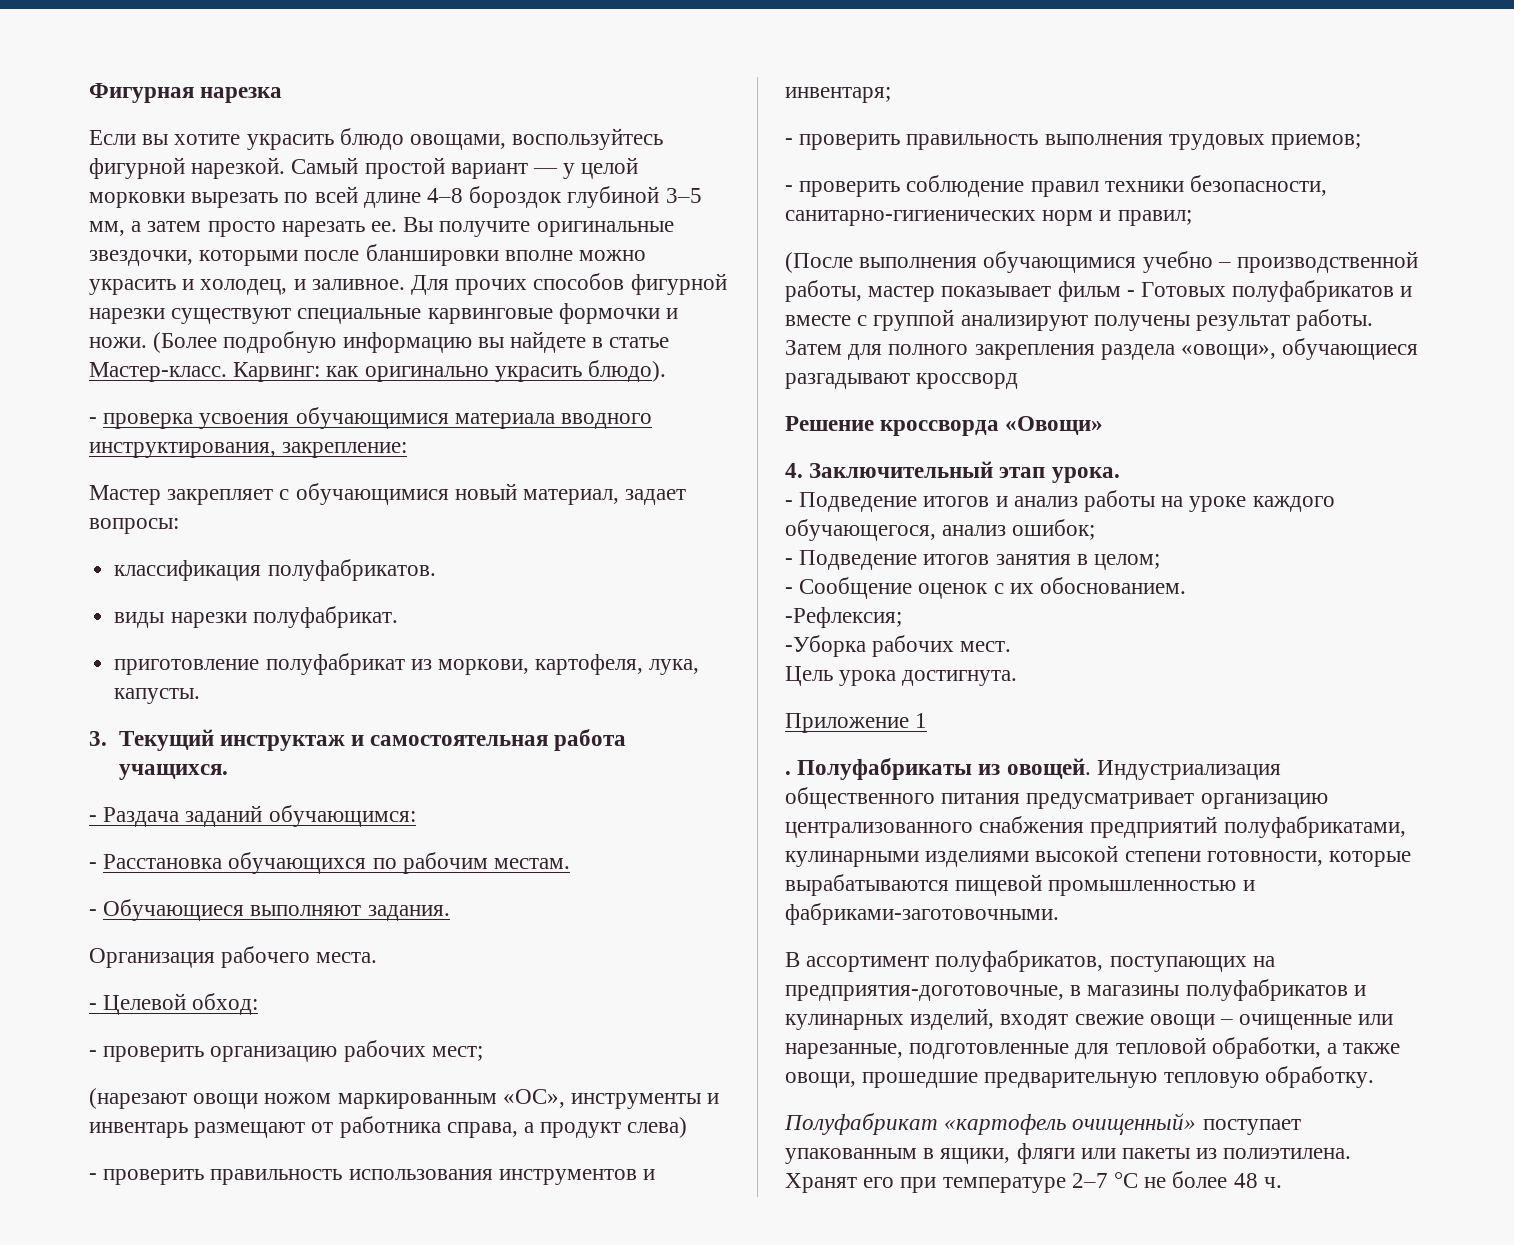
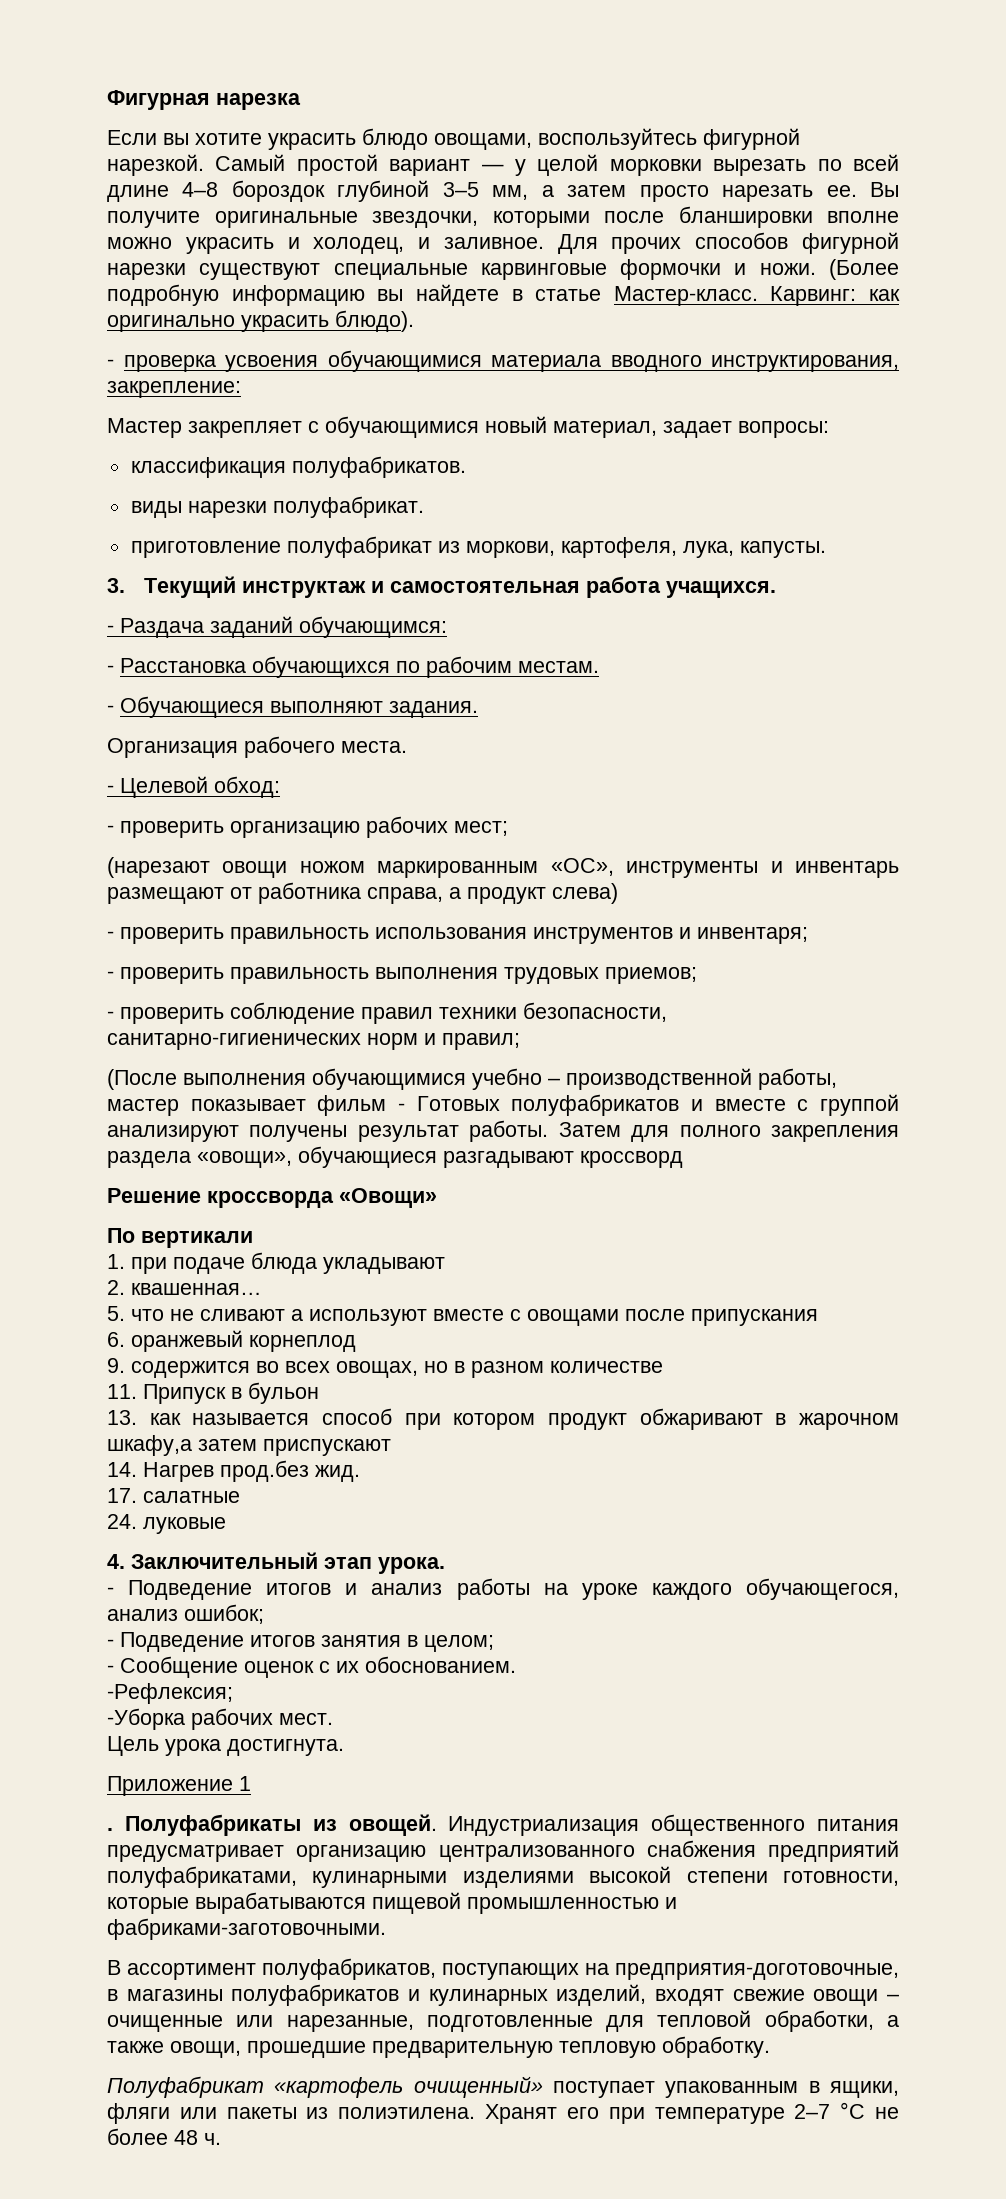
+ По вертикали
+ 1. при подаче блюда укладывают
+ 2. квашенная…
+ 5. что не сливают а используют вместе с овощами после припускания
+ 6. оранжевый корнеплод
+ 9. содержится во всех овощах, но в разном количестве
+ 11. Припуск в бульон
+ 13. как называется способ при котором продукт обжаривают в жарочном шкафу,а затем приспускают
+ 14. Нагрев прод.без жид.
+ 17. салатные
+ 24. луковые

